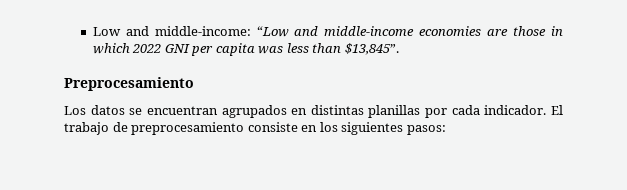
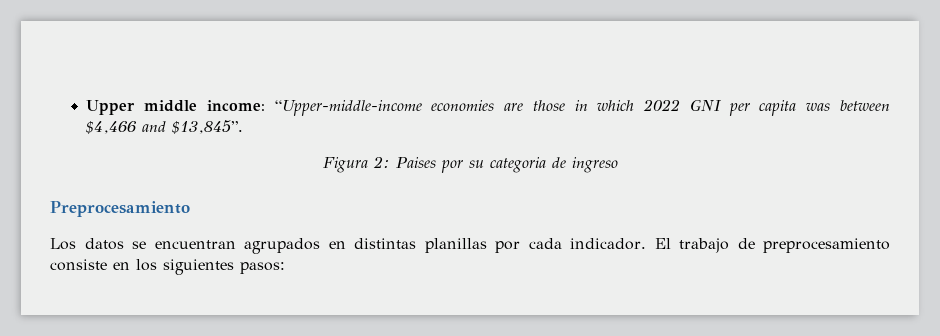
- Low and middle-income: “Low and middle-income economies are those in which 2022 GNI per capita was less than $13,845”.
+ Upper middle income: “Upper-middle-income economies are those in which 2022 GNI per capita was between $4,466 and $13,845”.
+ Figura 2: Paises por su categoria de ingreso

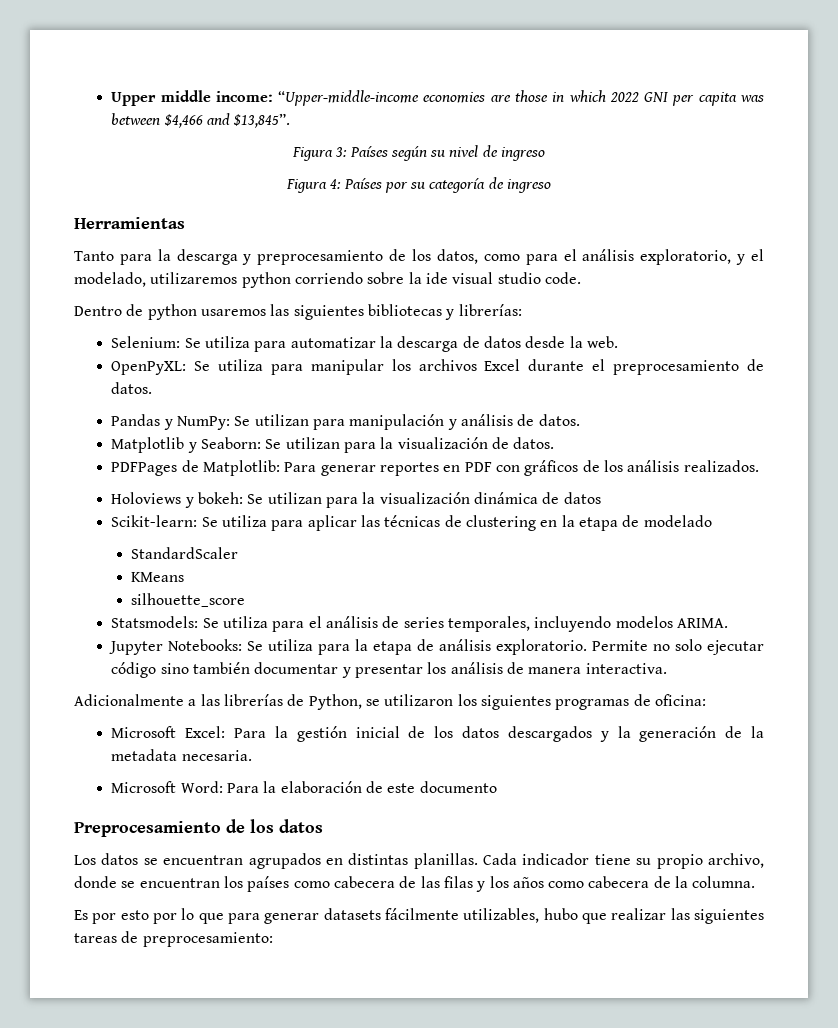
- Figura 2: Paises por su categoria de ingreso
- Preprocesamiento
+ Figura 3: Países según su nivel de ingreso
+ Figura 4: Países por su categoría de ingreso
+ Herramientas
+ Tanto para la descarga y preprocesamiento de los datos, como para el análisis exploratorio, y el modelado, utilizaremos python corriendo sobre la ide visual studio code.
+ Dentro de python usaremos las siguientes bibliotecas y librerías:
+ Selenium: Se utiliza para automatizar la descarga de datos desde la web.
+ OpenPyXL: Se utiliza para manipular los archivos Excel durante el preprocesamiento de datos.
+ Pandas y NumPy: Se utilizan para manipulación y análisis de datos.
+ Matplotlib y Seaborn: Se utilizan para la visualización de datos.
+ PDFPages de Matplotlib: Para generar reportes en PDF con gráficos de los análisis realizados.
+ Holoviews y bokeh: Se utilizan para la visualización dinámica de datos
+ Scikit-learn: Se utiliza para aplicar las técnicas de clustering en la etapa de modelado
+ StandardScaler
+ KMeans
+ silhouette_score
+ Statsmodels: Se utiliza para el análisis de series temporales, incluyendo modelos ARIMA.
+ Jupyter Notebooks: Se utiliza para la etapa de análisis exploratorio. Permite no solo ejecutar código sino también documentar y presentar los análisis de manera interactiva.
+ Adicionalmente a las librerías de Python, se utilizaron los siguientes programas de oficina:
+ Microsoft Excel: Para la gestión inicial de los datos descargados y la generación de la metadata necesaria.
+ Microsoft Word: Para la elaboración de este documento
+ Preprocesamiento de los datos
- Los datos se encuentran agrupados en distintas planillas por cada indicador. El trabajo de preprocesamiento consiste en los siguientes pasos:
+ Los datos se encuentran agrupados en distintas planillas. Cada indicador tiene su propio archivo, donde se encuentran los países como cabecera de las filas y los años como cabecera de la columna.
+ Es por esto por lo que para generar datasets fácilmente utilizables, hubo que realizar las siguientes tareas de preprocesamiento:

